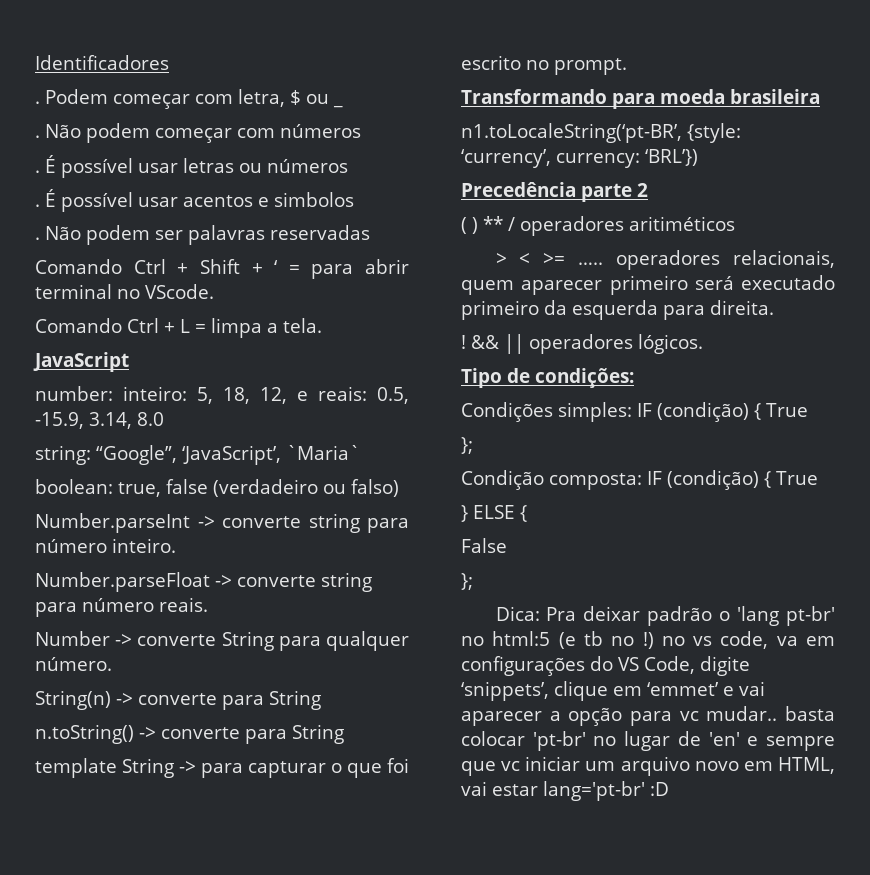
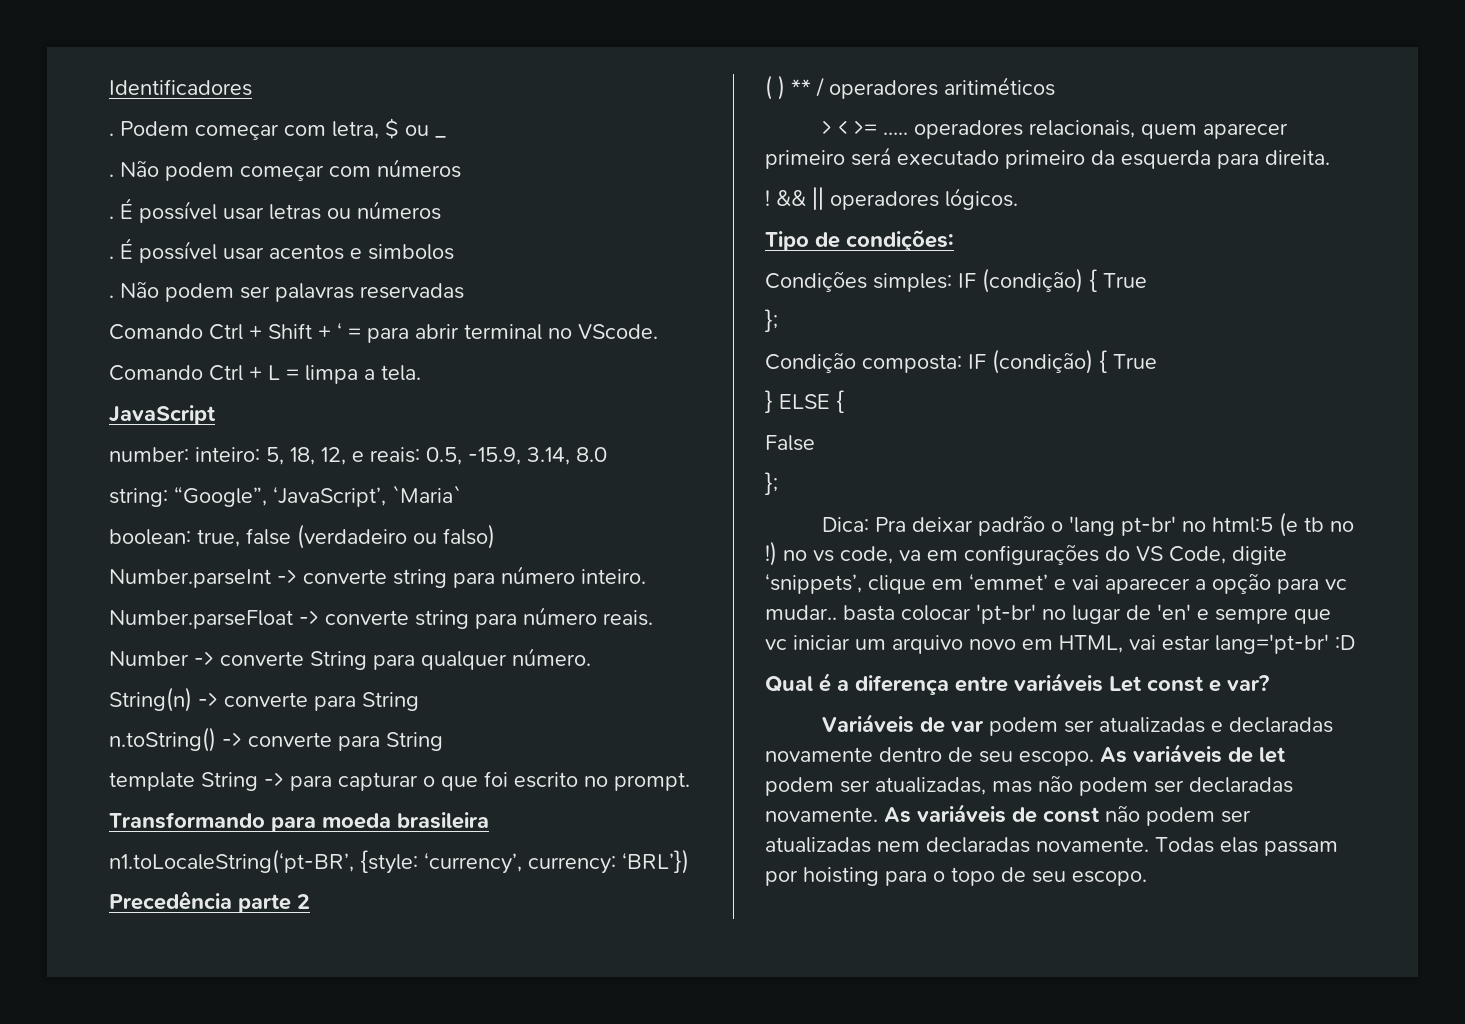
+ Qual é a diferença entre variáveis Let const e var?
+ Variáveis de var podem ser atualizadas e declaradas novamente dentro de seu escopo. As variáveis de let podem ser atualizadas, mas não podem ser declaradas novamente. As variáveis de const não podem ser atualizadas nem declaradas novamente. Todas elas passam por hoisting para o topo de seu escopo.

